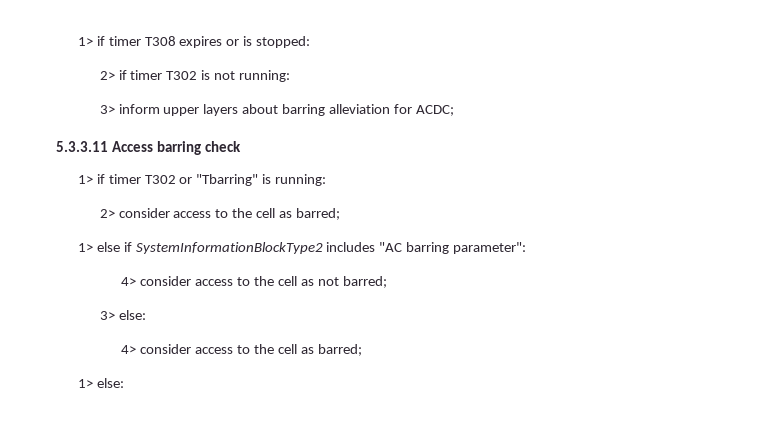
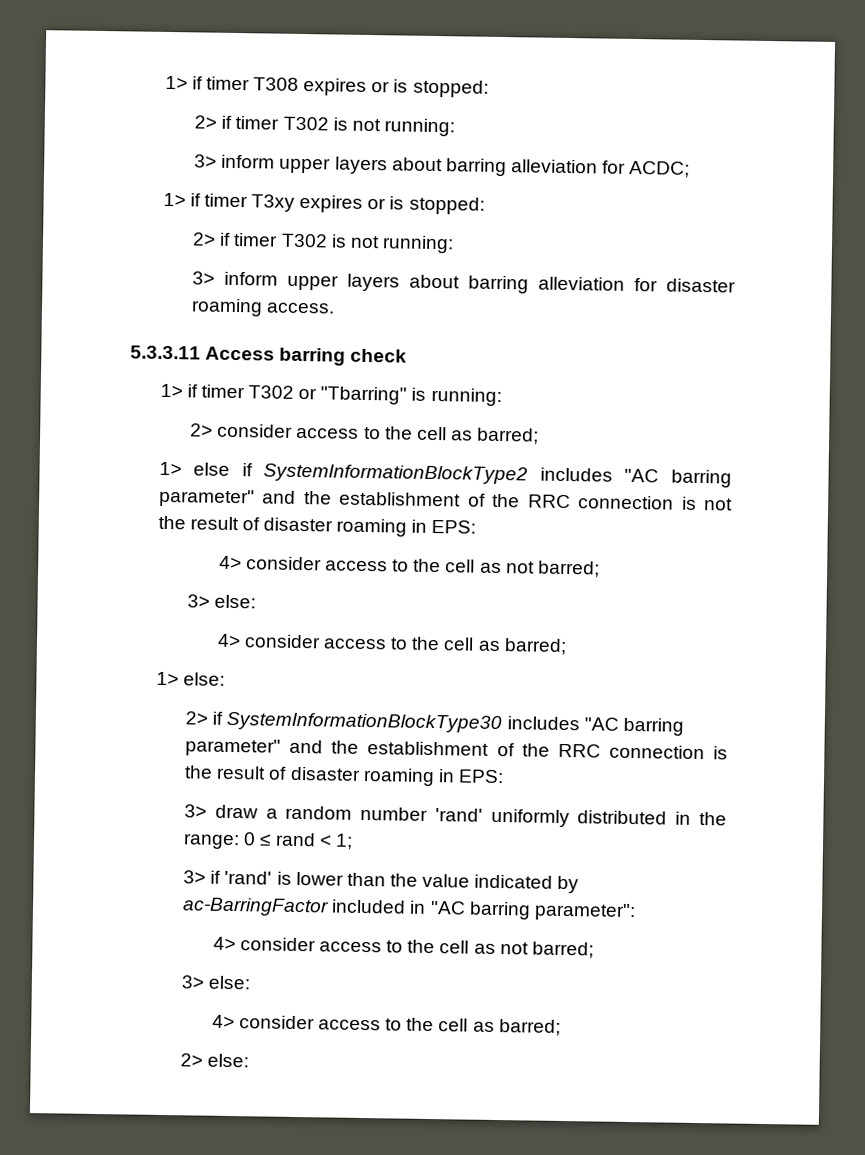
+ 1> if timer T3xy expires or is stopped:
+ 2> if timer T302 is not running:
+ 3> inform upper layers about barring alleviation for disaster roaming access.
- 1> else if SystemInformationBlockType2 includes "AC barring parameter":
+ 1> else if SystemInformationBlockType2 includes "AC barring parameter" and the establishment of the RRC connection is not the result of disaster roaming in EPS:
+ 2> if SystemInformationBlockType30 includes "AC barring parameter" and the establishment of the RRC connection is the result of disaster roaming in EPS:
+ 3> draw a random number 'rand' uniformly distributed in the range: 0 ≤ rand < 1;
+ 3> if 'rand' is lower than the value indicated by ac-BarringFactor included in "AC barring parameter":
+ 4> consider access to the cell as not barred;
+ 3> else:
+ 4> consider access to the cell as barred;
+ 2> else:

